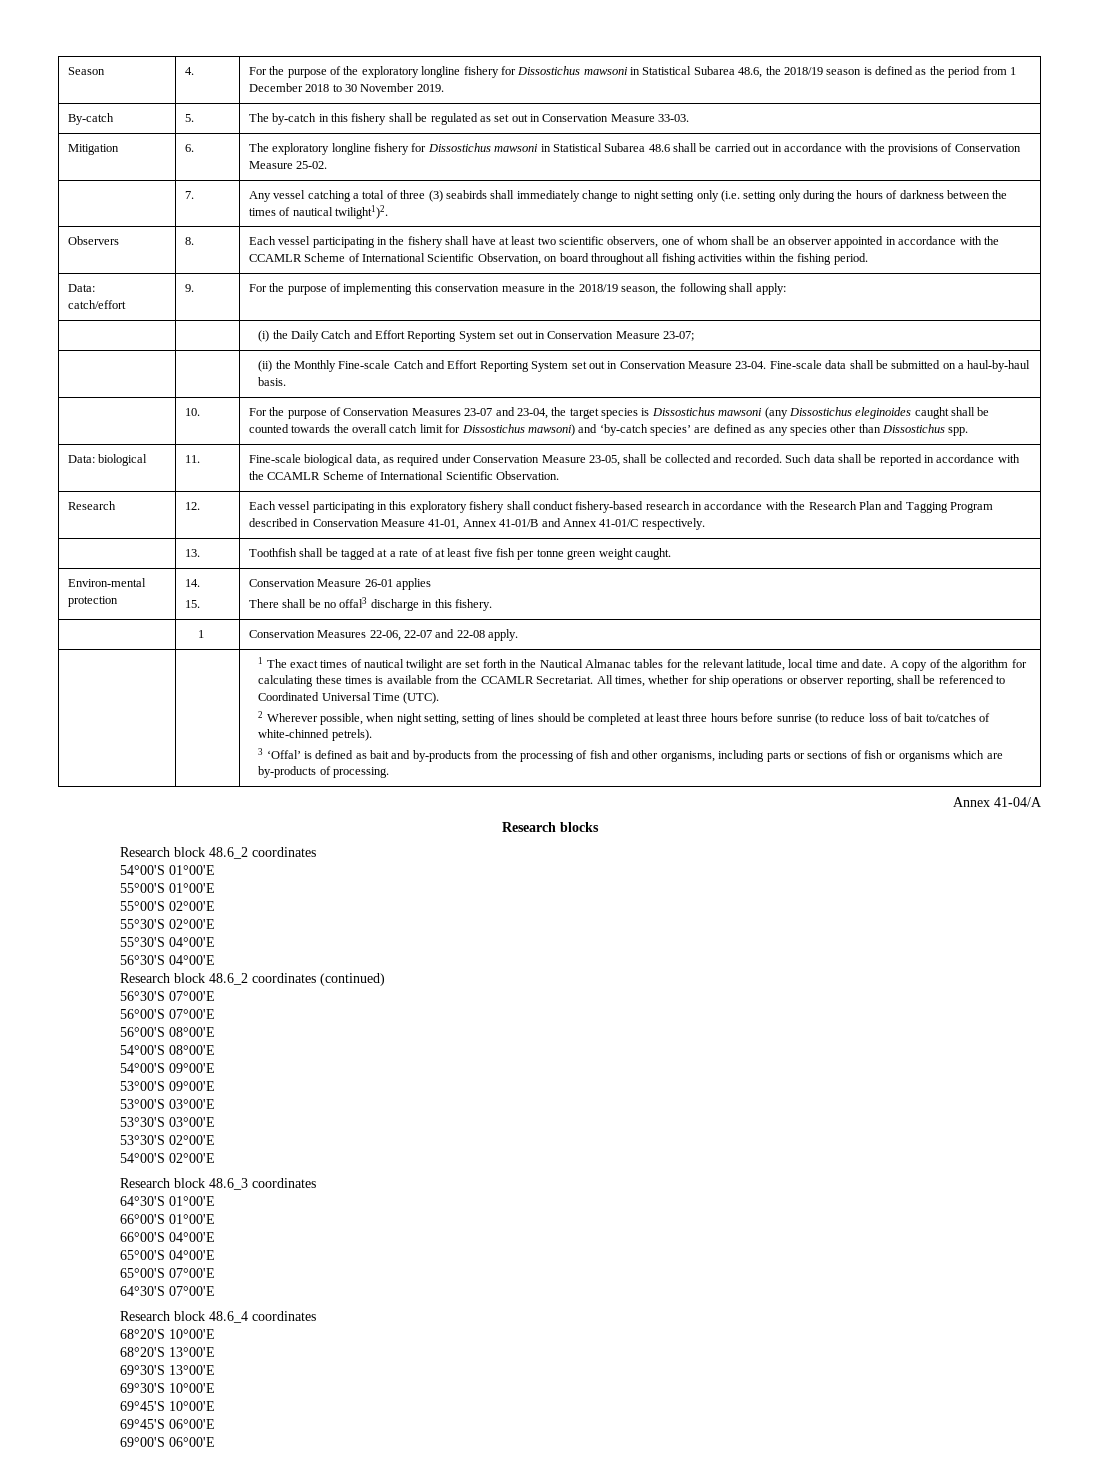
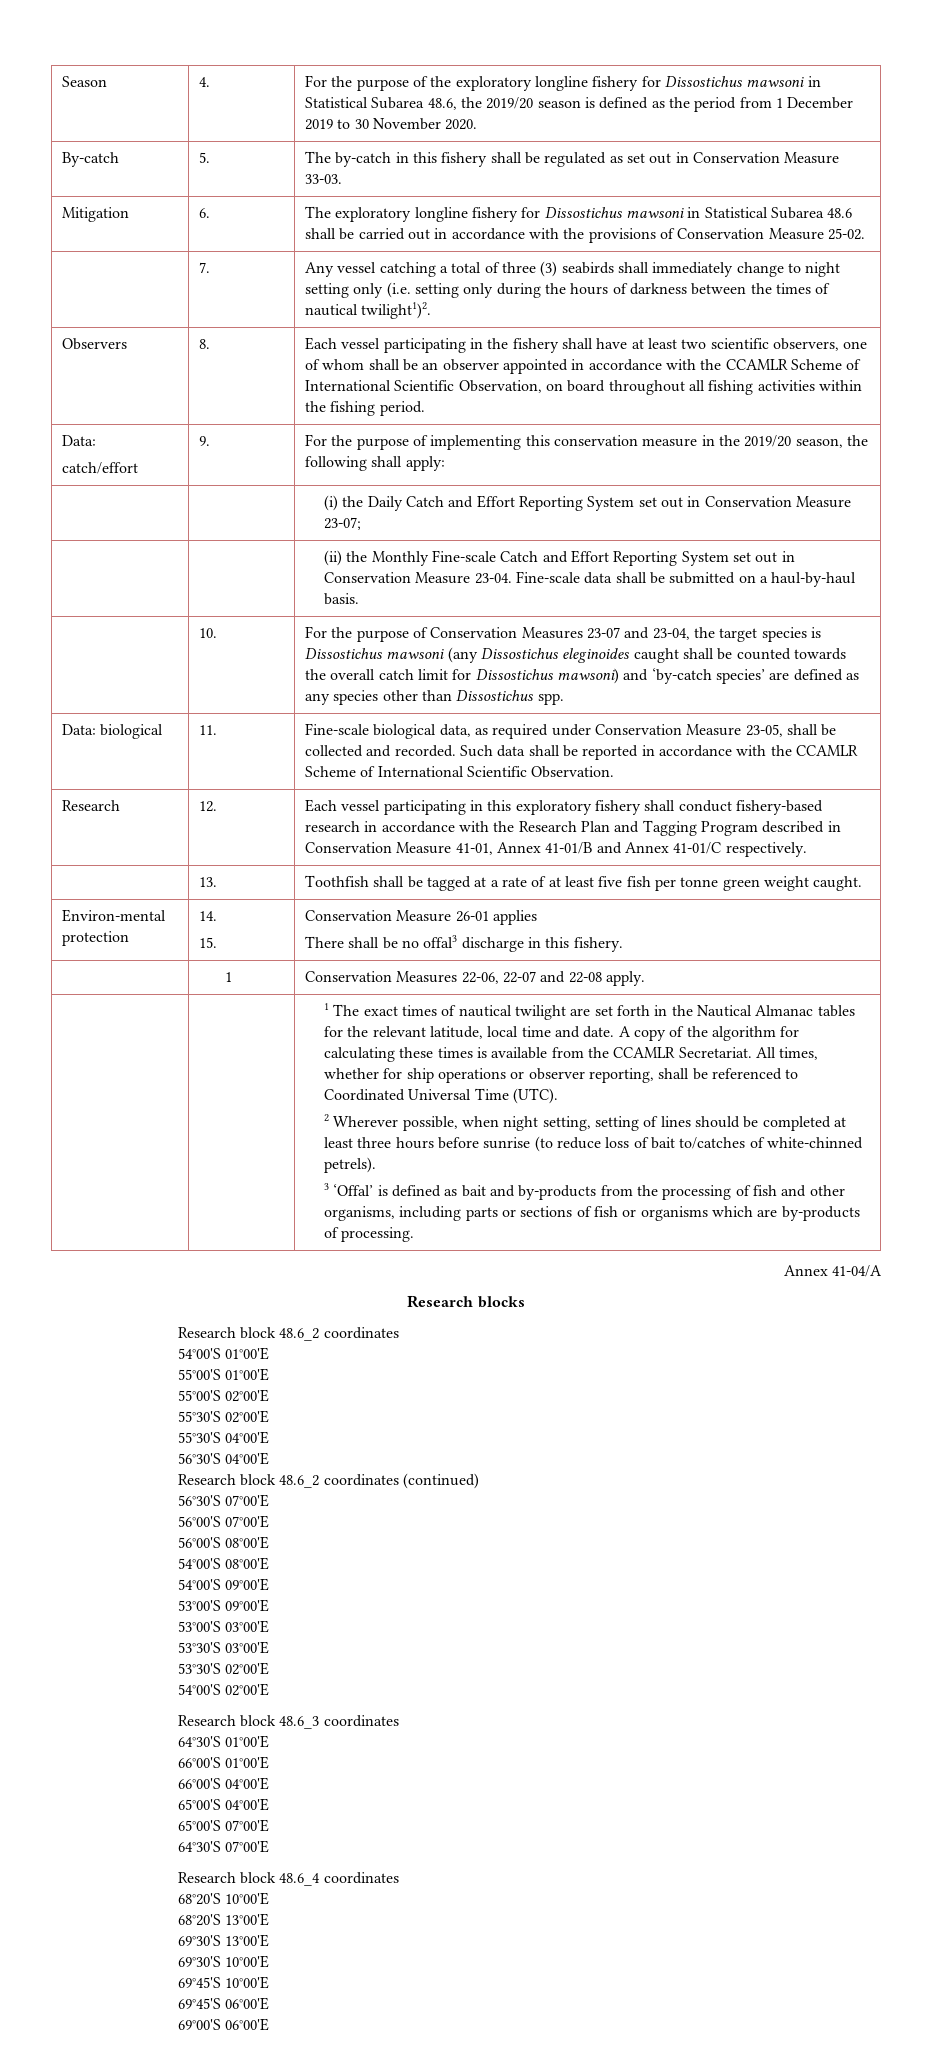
- Season | 4. | For the purpose of the exploratory longline fishery for Dissostichus mawsoni in Statistical Subarea 48.6, the 2018/19 season is defined as the period from 1 December 2018 to 30 November 2019.
+ Season | 4. | For the purpose of the exploratory longline fishery for Dissostichus mawsoni in Statistical Subarea 48.6, the 2019/20 season is defined as the period from 1 December 2019 to 30 November 2020.
  Each vessel participating in the fishery shall have at least two scientific observers, one of whom shall be an observer appointed in accordance with the CCAMLR Scheme of International Scientific Observation, on board throughout all fishing activities within the fishing period.
  Data:
- catch/effort | 9. | For the purpose of implementing this conservation measure in the 2018/19 season, the following shall apply:
+ catch/effort | 9. | For the purpose of implementing this conservation measure in the 2019/20 season, the following shall apply:

